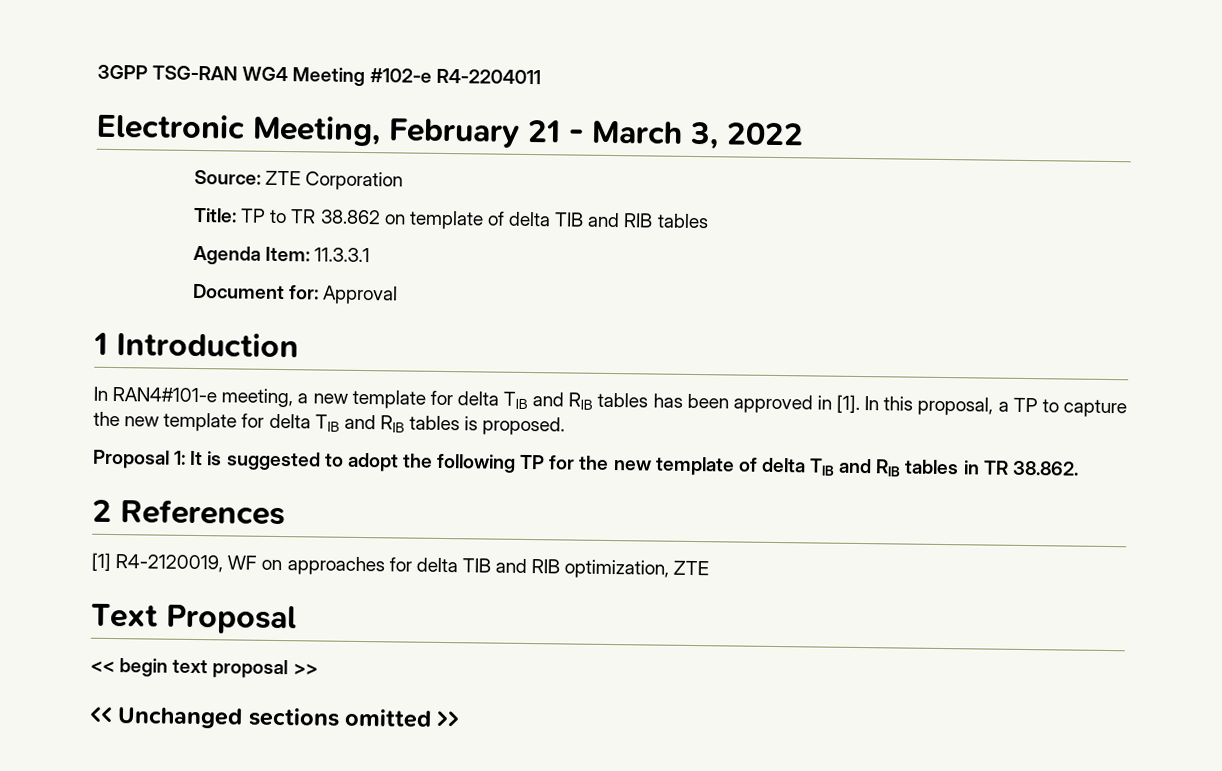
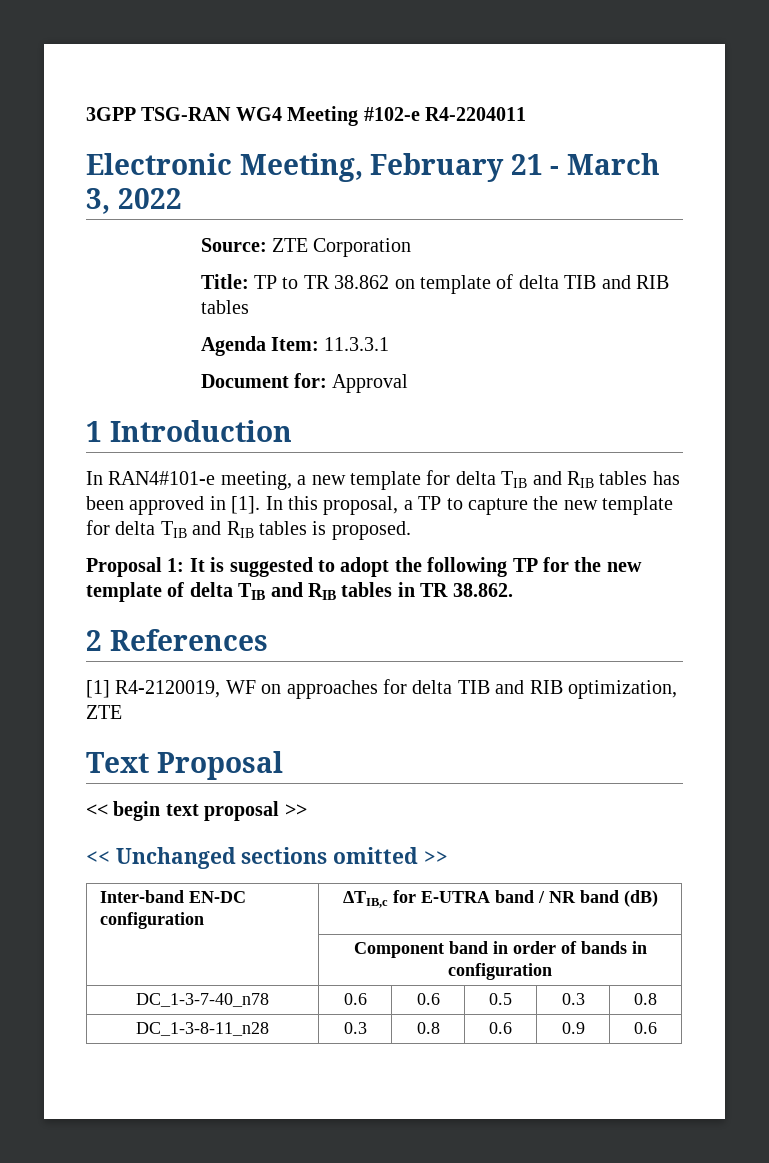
+ Inter-band EN-DC configuration | ΔTIB,c for E-UTRA band / NR band (dB)
+ | Component band in order of bands in configuration
+ DC_1-3-7-40_n78 | 0.6 | 0.6 | 0.5 | 0.3 | 0.8
+ DC_1-3-8-11_n28 | 0.3 | 0.8 | 0.6 | 0.9 | 0.6

